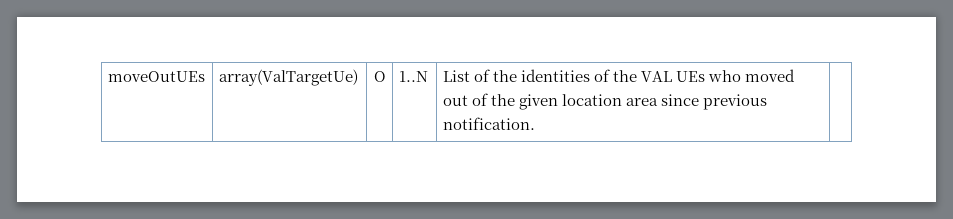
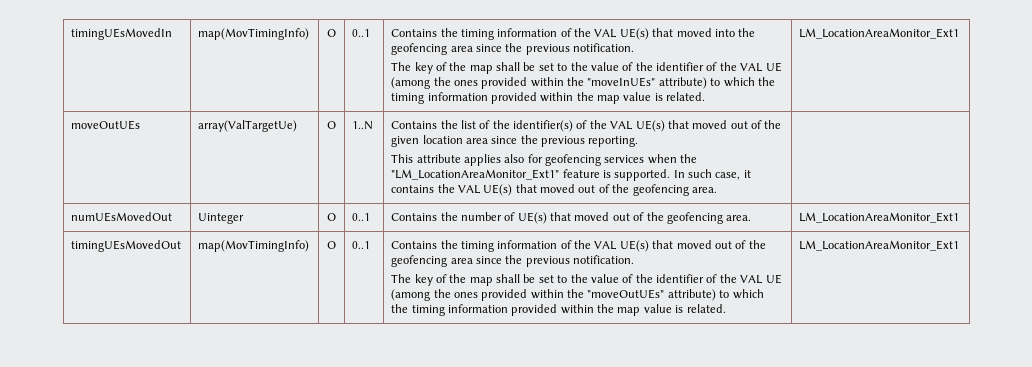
+ timingUEsMovedIn | map(MovTimingInfo) | O | 0..1 | Contains the timing information of the VAL UE(s) that moved into the geofencing area since the previous notification.
+ The key of the map shall be set to the value of the identifier of the VAL UE (among the ones provided within the "moveInUEs" attribute) to which the timing information provided within the map value is related. | LM_LocationAreaMonitor_Ext1
- List of the identities of the VAL UEs who moved out of the given location area since previous notification.
+ Contains the list of the identifier(s) of the VAL UE(s) that moved out of the given location area since the previous reporting.
+ This attribute applies also for geofencing services when the "LM_LocationAreaMonitor_Ext1" feature is supported. In such case, it contains the VAL UE(s) that moved out of the geofencing area. |
+ numUEsMovedOut | Uinteger | O | 0..1 | Contains the number of UE(s) that moved out of the geofencing area. | LM_LocationAreaMonitor_Ext1
+ timingUEsMovedOut | map(MovTimingInfo) | O | 0..1 | Contains the timing information of the VAL UE(s) that moved out of the geofencing area since the previous notification.
+ The key of the map shall be set to the value of the identifier of the VAL UE (among the ones provided within the "moveOutUEs" attribute) to which the timing information provided within the map value is related. | LM_LocationAreaMonitor_Ext1

